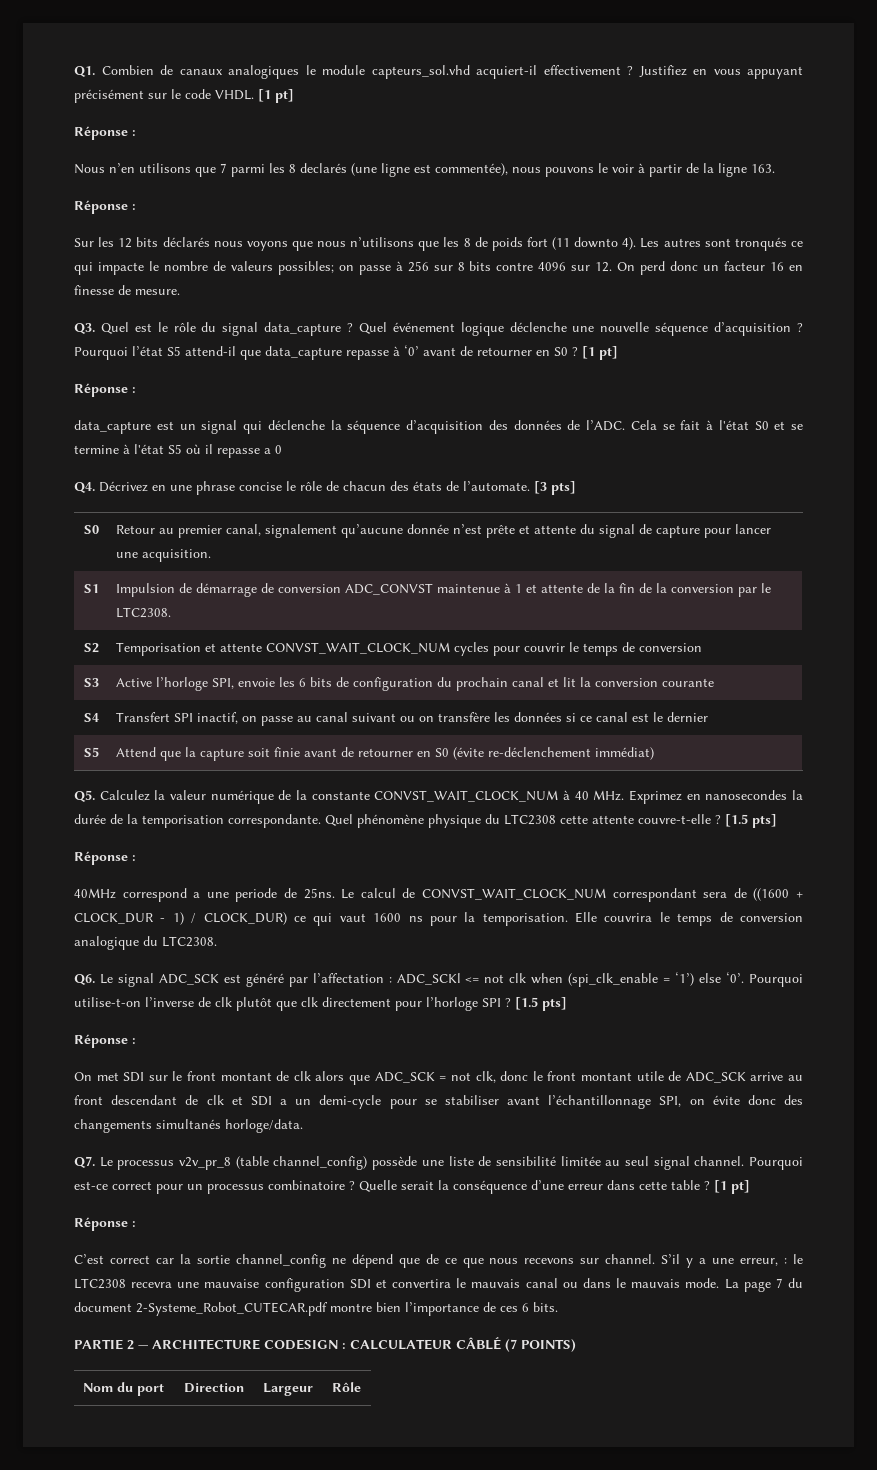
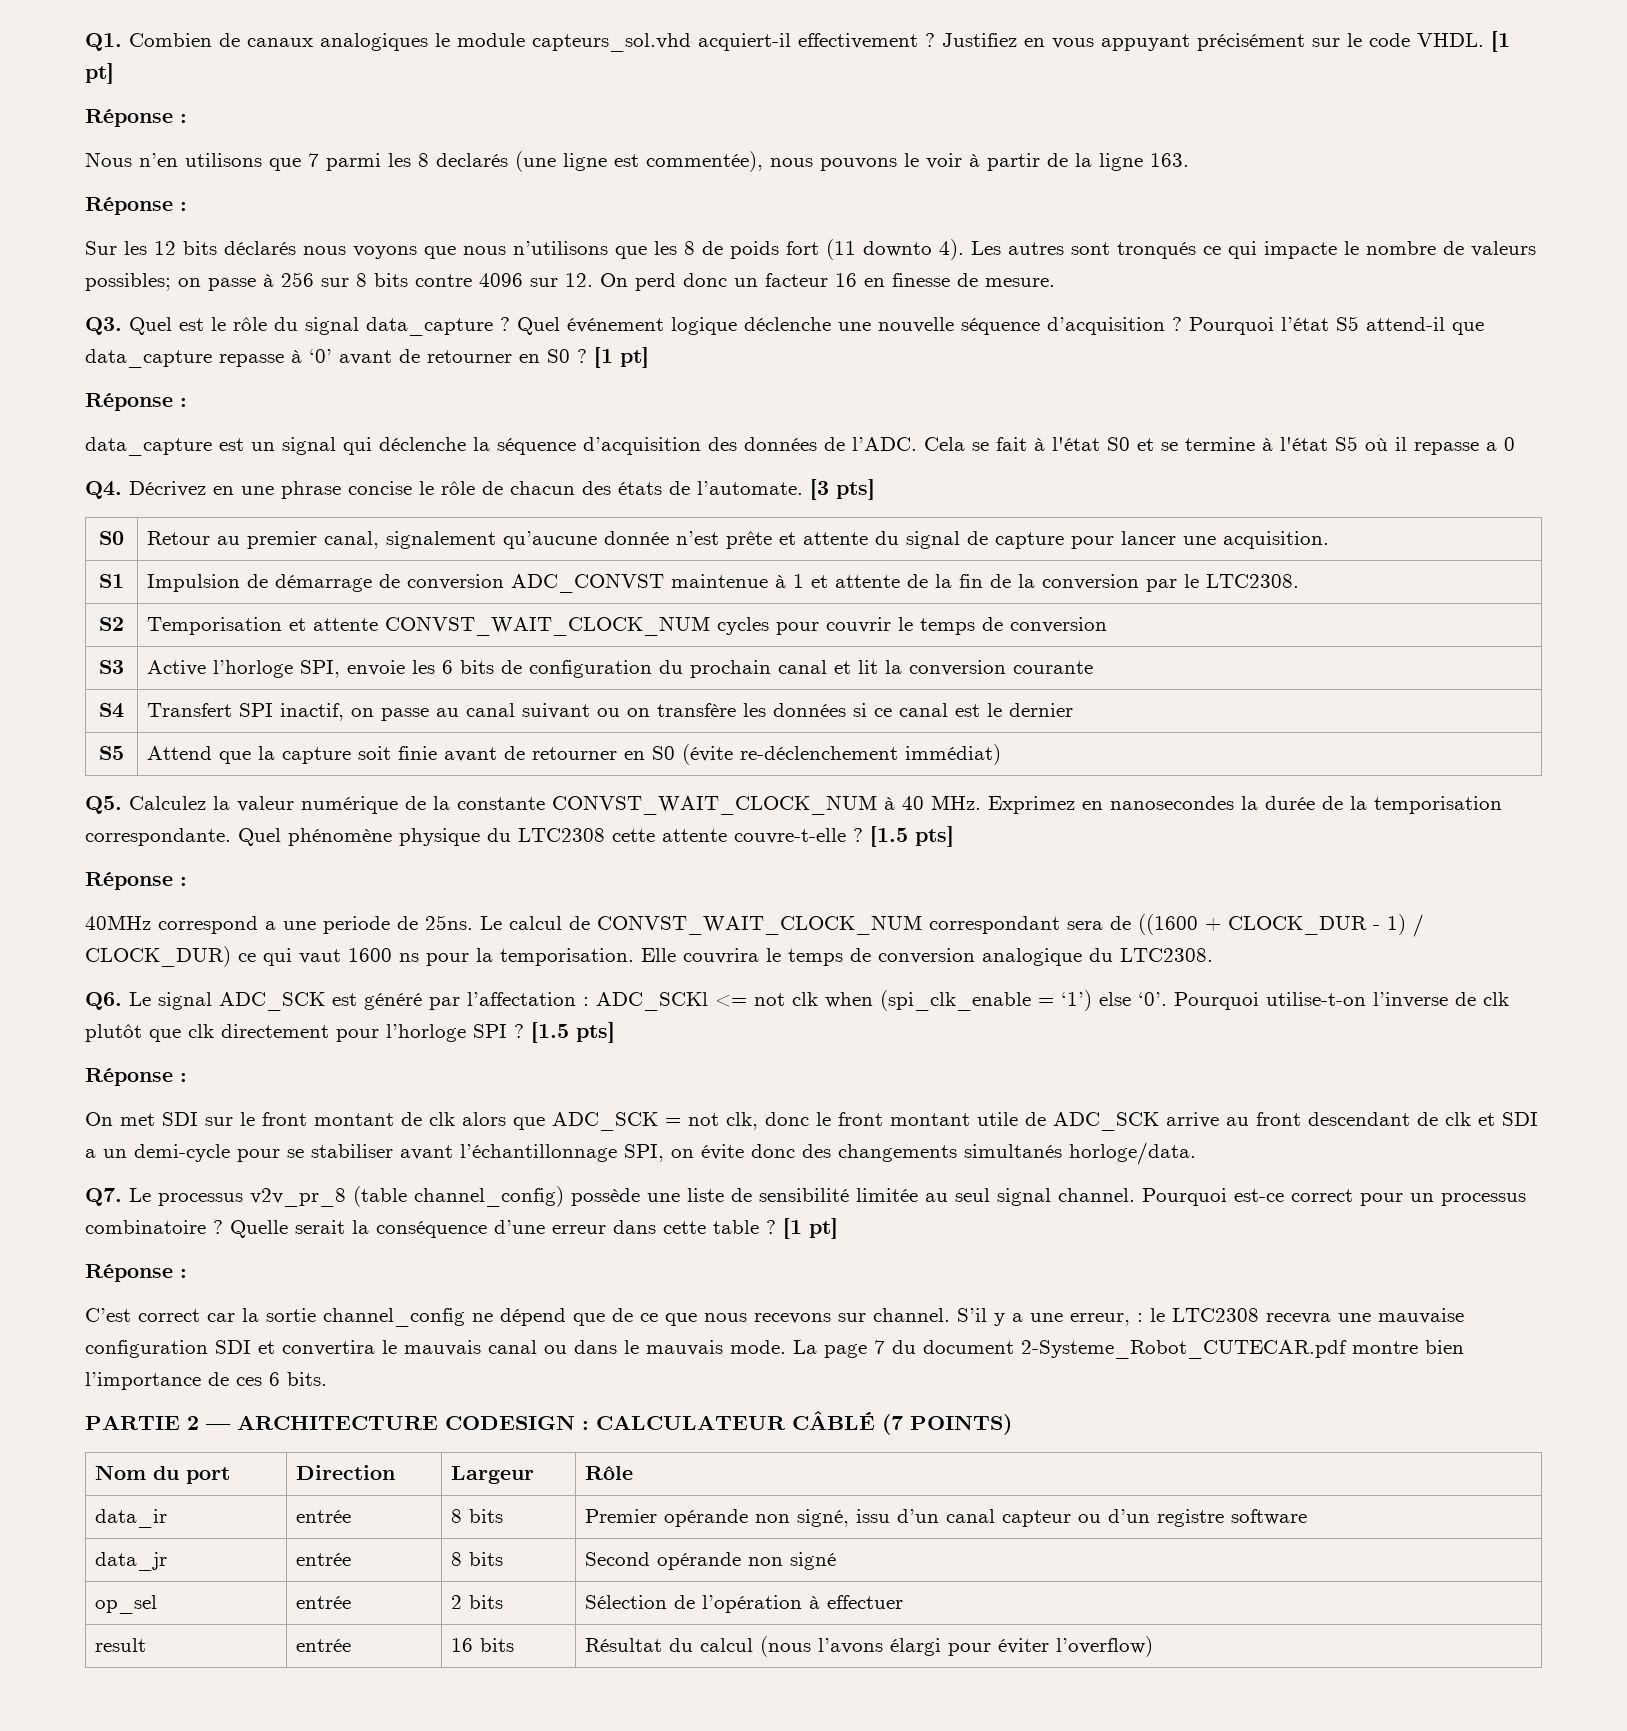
+ data_ir | entrée | 8 bits | Premier opérande non signé, issu d’un canal capteur ou d’un registre software
+ data_jr | entrée | 8 bits | Second opérande non signé
+ op_sel | entrée | 2 bits | Sélection de l’opération à effectuer
+ result | entrée | 16 bits | Résultat du calcul (nous l’avons élargi pour éviter l’overflow)

